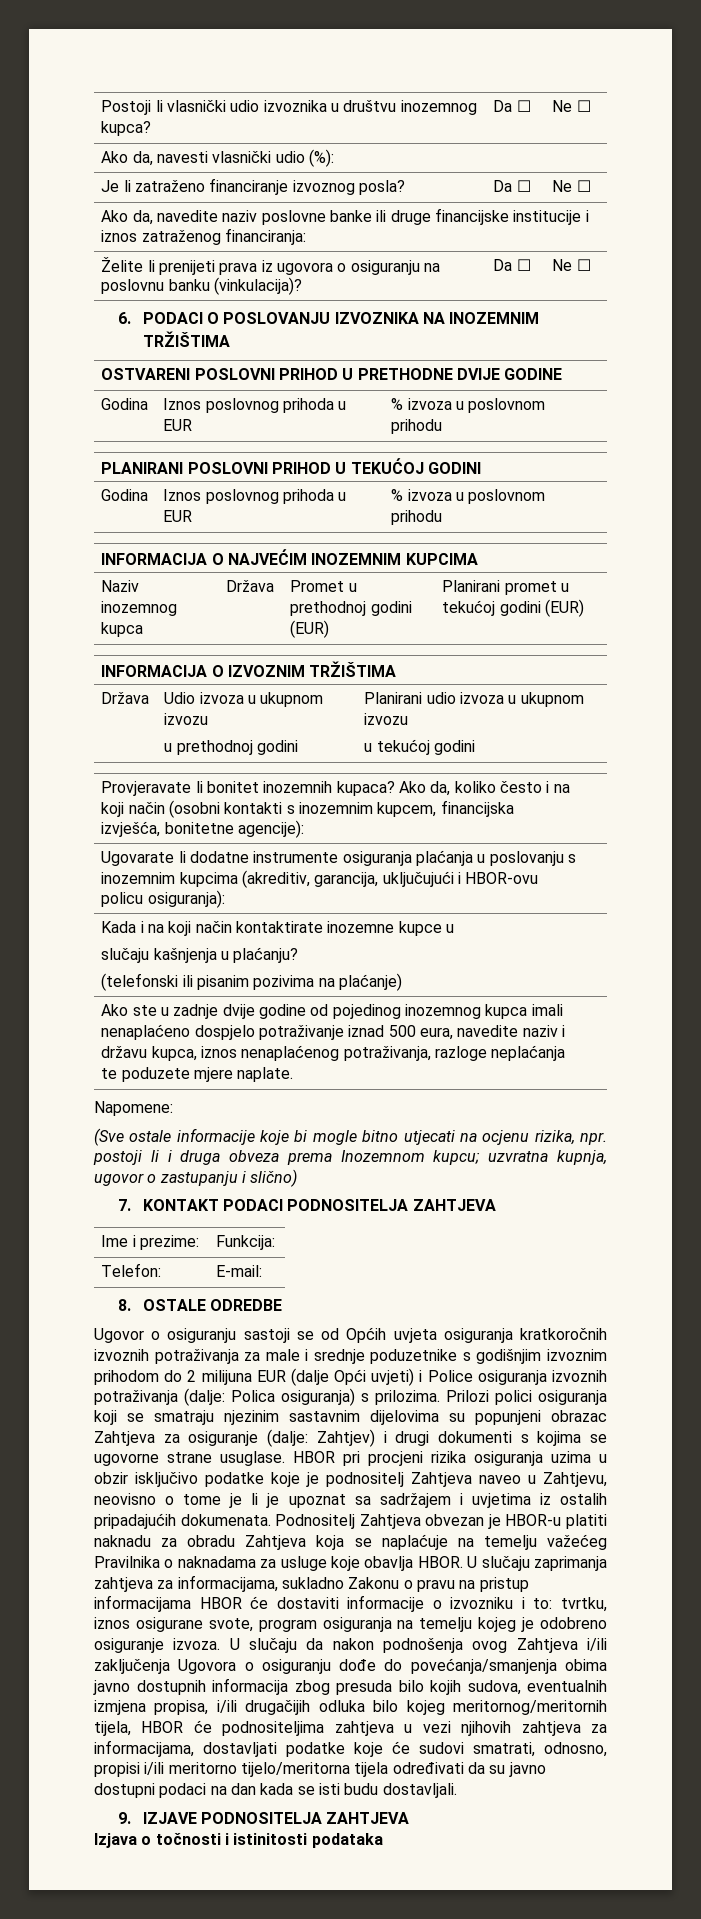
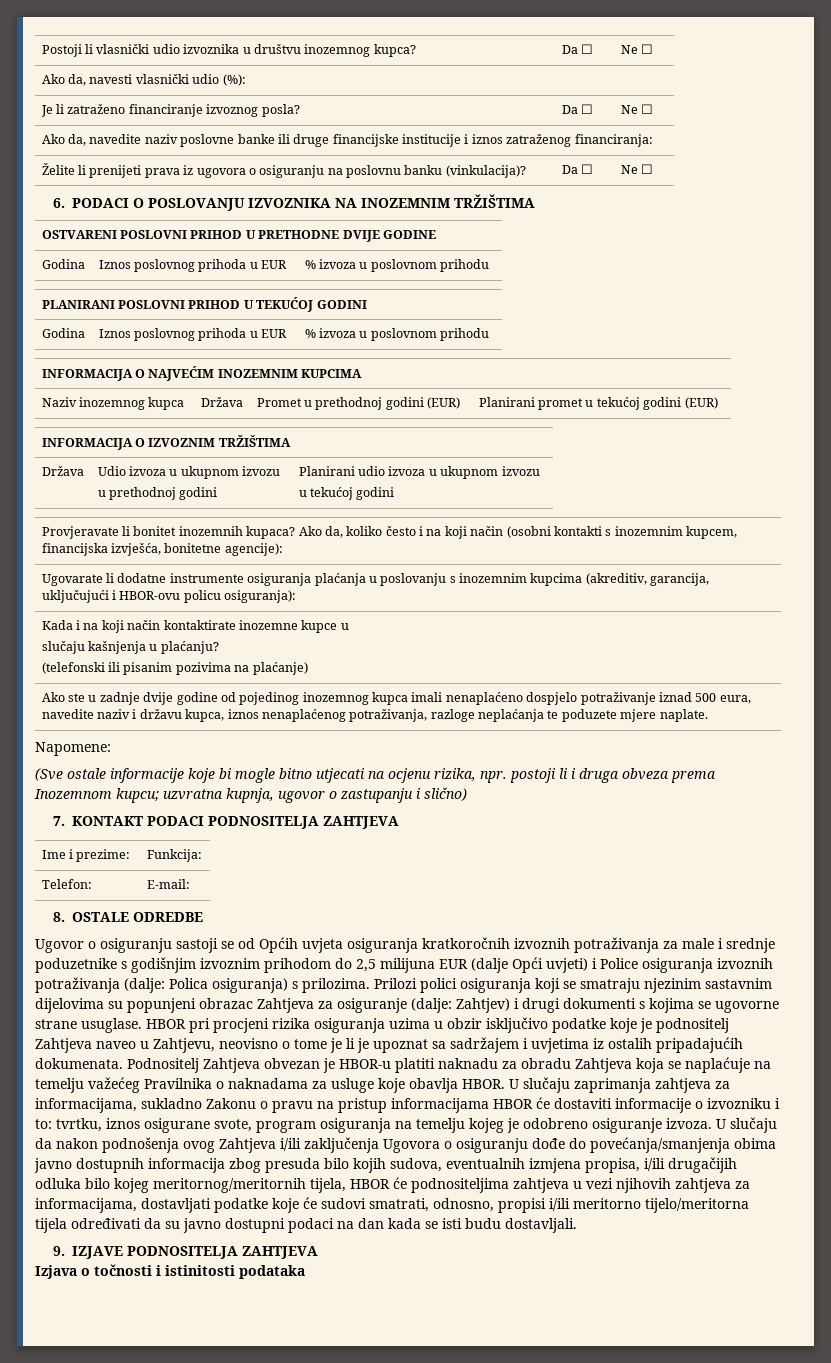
- Ugovor o osiguranju sastoji se od Općih uvjeta osiguranja kratkoročnih izvoznih potraživanja za male i srednje poduzetnike s godišnjim izvoznim prihodom do 2 milijuna EUR (dalje Opći uvjeti) i Police osiguranja izvoznih potraživanja (dalje: Polica osiguranja) s prilozima.
+ Ugovor o osiguranju sastoji se od Općih uvjeta osiguranja kratkoročnih izvoznih potraživanja za male i srednje poduzetnike s godišnjim izvoznim prihodom do 2,5 milijuna EUR (dalje Opći uvjeti) i Police osiguranja izvoznih potraživanja (dalje: Polica osiguranja) s prilozima.

